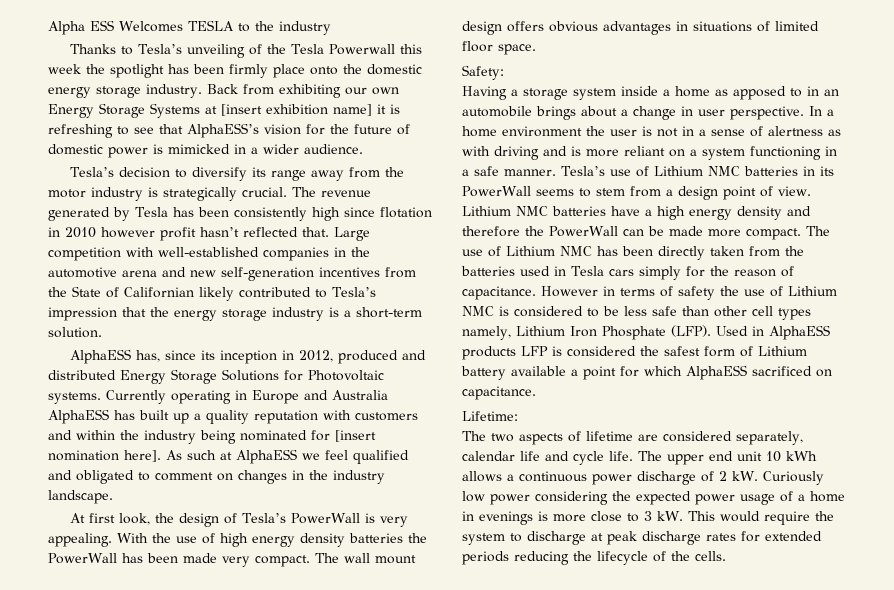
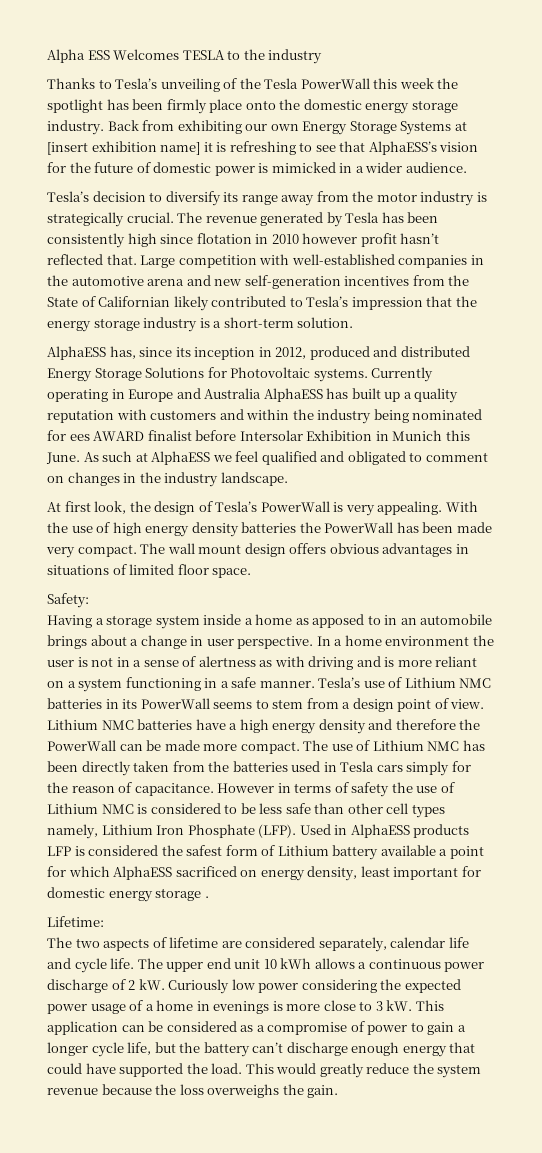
- Thanks to Tesla’s unveiling of the Tesla Powerwall this week the spotlight has been firmly place onto the domestic energy storage industry.
+ Thanks to Tesla’s unveiling of the Tesla PowerWall this week the spotlight has been firmly place onto the domestic energy storage industry.
- Currently operating in Europe and Australia AlphaESS has built up a quality reputation with customers and within the industry being nominated for [insert nomination here].
+ Currently operating in Europe and Australia AlphaESS has built up a quality reputation with customers and within the industry being nominated for ees AWARD finalist before Intersolar Exhibition in Munich this June.
- Used in AlphaESS products LFP is considered the safest form of Lithium battery available a point for which AlphaESS sacrificed on capacitance.
+ Used in AlphaESS products LFP is considered the safest form of Lithium battery available a point for which AlphaESS sacrificed on energy density, least important for domestic energy storage .
- This would require the system to discharge at peak discharge rates for extended periods reducing the lifecycle of the cells.
+ This application can be considered as a compromise of power to gain a longer cycle life, but the battery can’t discharge enough energy that could have supported the load. This would greatly reduce the system revenue because the loss overweighs the gain.

